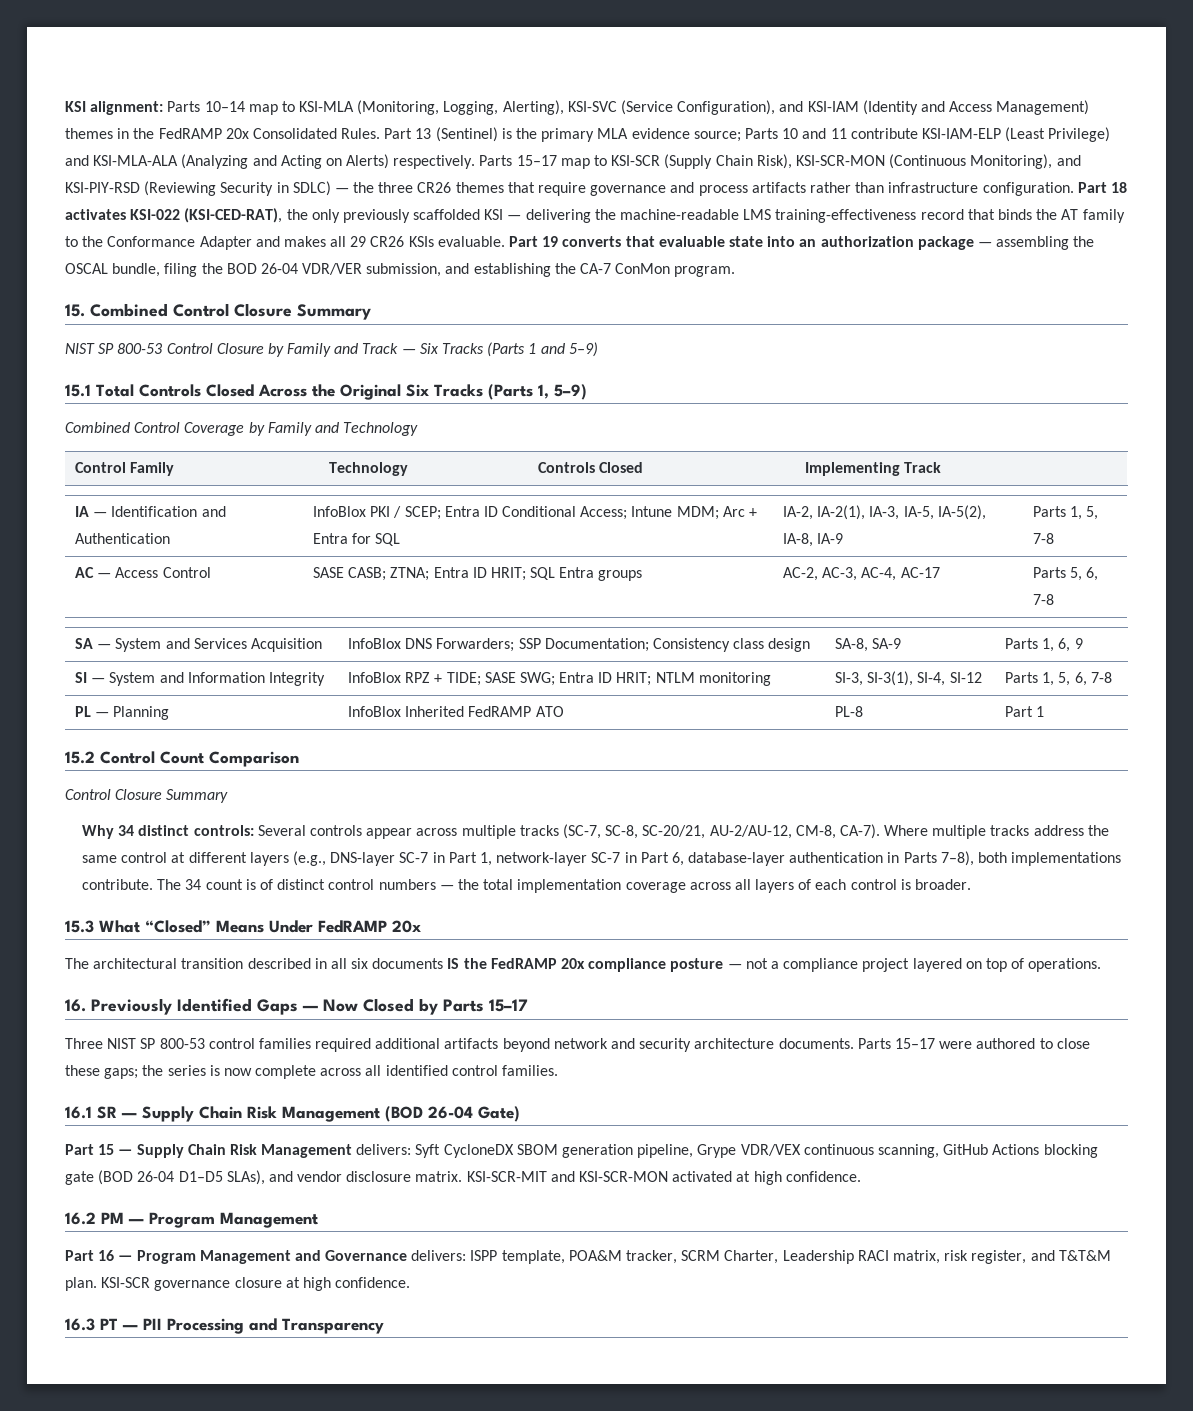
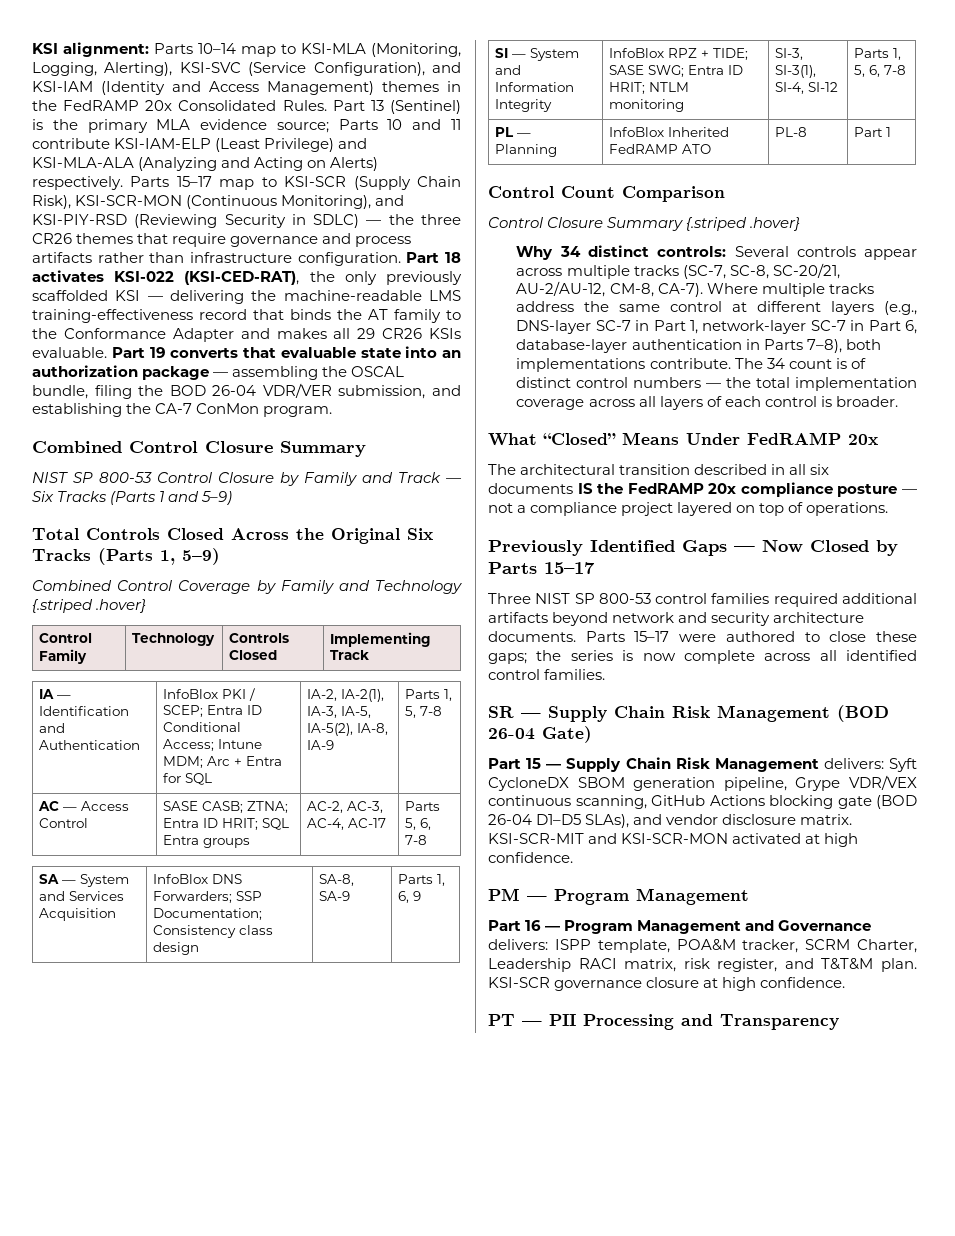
- 15. Combined Control Closure Summary
+ Combined Control Closure Summary
- 15.1 Total Controls Closed Across the Original Six Tracks (Parts 1, 5–9)
+ Total Controls Closed Across the Original Six Tracks (Parts 1, 5–9)
- Combined Control Coverage by Family and Technology
+ Combined Control Coverage by Family and Technology {.striped .hover}
- 15.2 Control Count Comparison
- Control Closure Summary
+ Control Count Comparison
+ Control Closure Summary {.striped .hover}
- 15.3 What “Closed” Means Under FedRAMP 20x
+ What “Closed” Means Under FedRAMP 20x
- 16. Previously Identified Gaps — Now Closed by Parts 15–17
+ Previously Identified Gaps — Now Closed by Parts 15–17
- 16.1 SR — Supply Chain Risk Management (BOD 26-04 Gate)
+ SR — Supply Chain Risk Management (BOD 26-04 Gate)
- 16.2 PM — Program Management
+ PM — Program Management
- 16.3 PT — PII Processing and Transparency
+ PT — PII Processing and Transparency

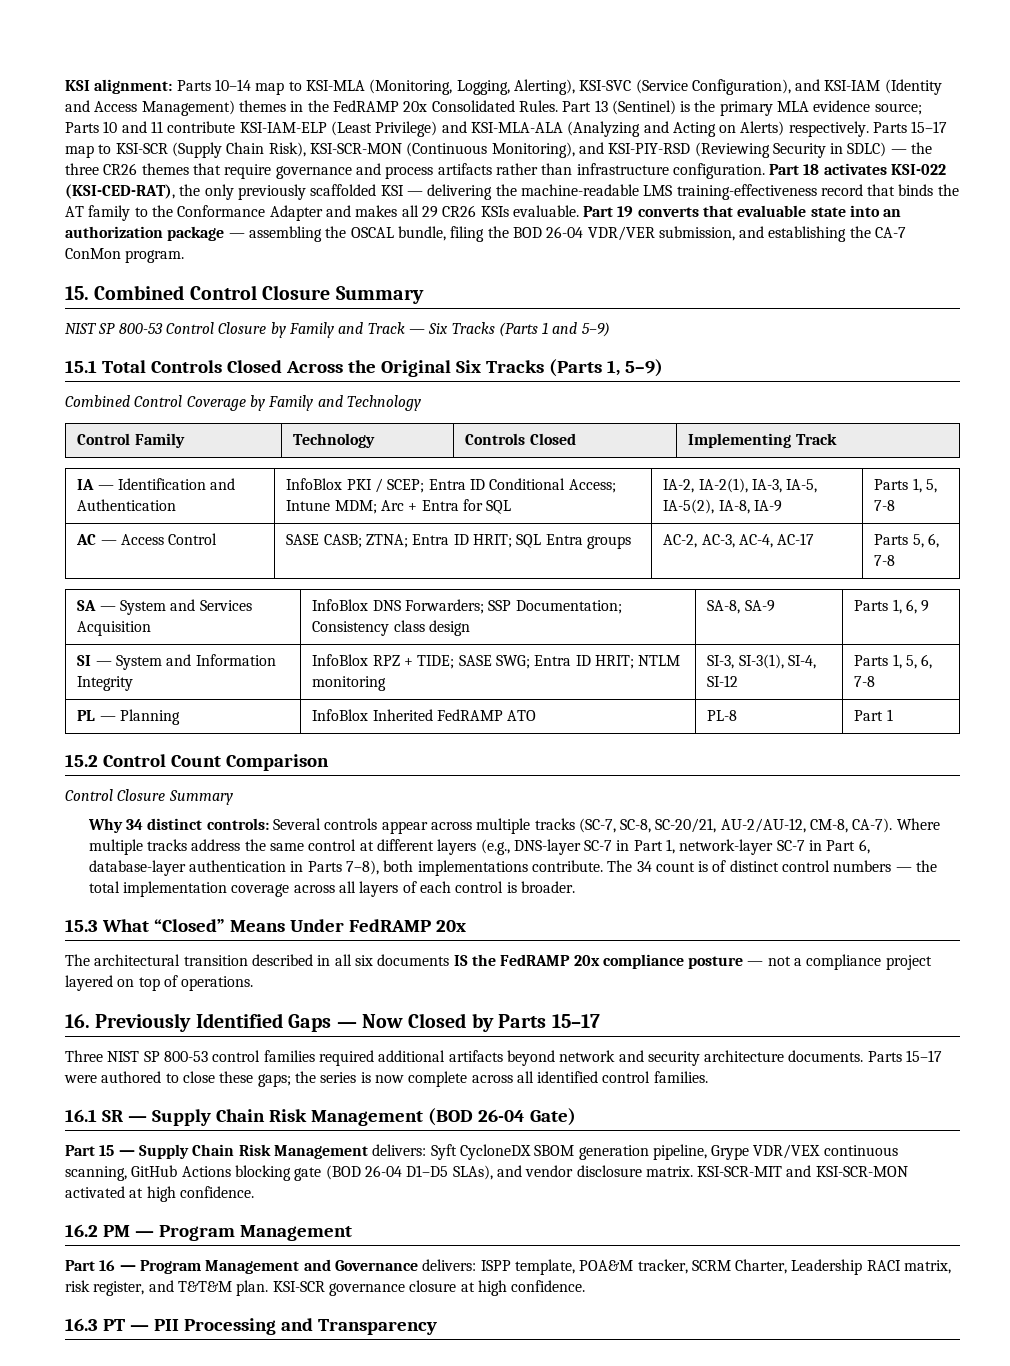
- Combined Control Closure Summary
+ 15. Combined Control Closure Summary
- Total Controls Closed Across the Original Six Tracks (Parts 1, 5–9)
+ 15.1 Total Controls Closed Across the Original Six Tracks (Parts 1, 5–9)
- Combined Control Coverage by Family and Technology {.striped .hover}
+ Combined Control Coverage by Family and Technology
- Control Count Comparison
- Control Closure Summary {.striped .hover}
+ 15.2 Control Count Comparison
+ Control Closure Summary
- What “Closed” Means Under FedRAMP 20x
+ 15.3 What “Closed” Means Under FedRAMP 20x
- Previously Identified Gaps — Now Closed by Parts 15–17
+ 16. Previously Identified Gaps — Now Closed by Parts 15–17
- SR — Supply Chain Risk Management (BOD 26-04 Gate)
+ 16.1 SR — Supply Chain Risk Management (BOD 26-04 Gate)
- PM — Program Management
+ 16.2 PM — Program Management
- PT — PII Processing and Transparency
+ 16.3 PT — PII Processing and Transparency

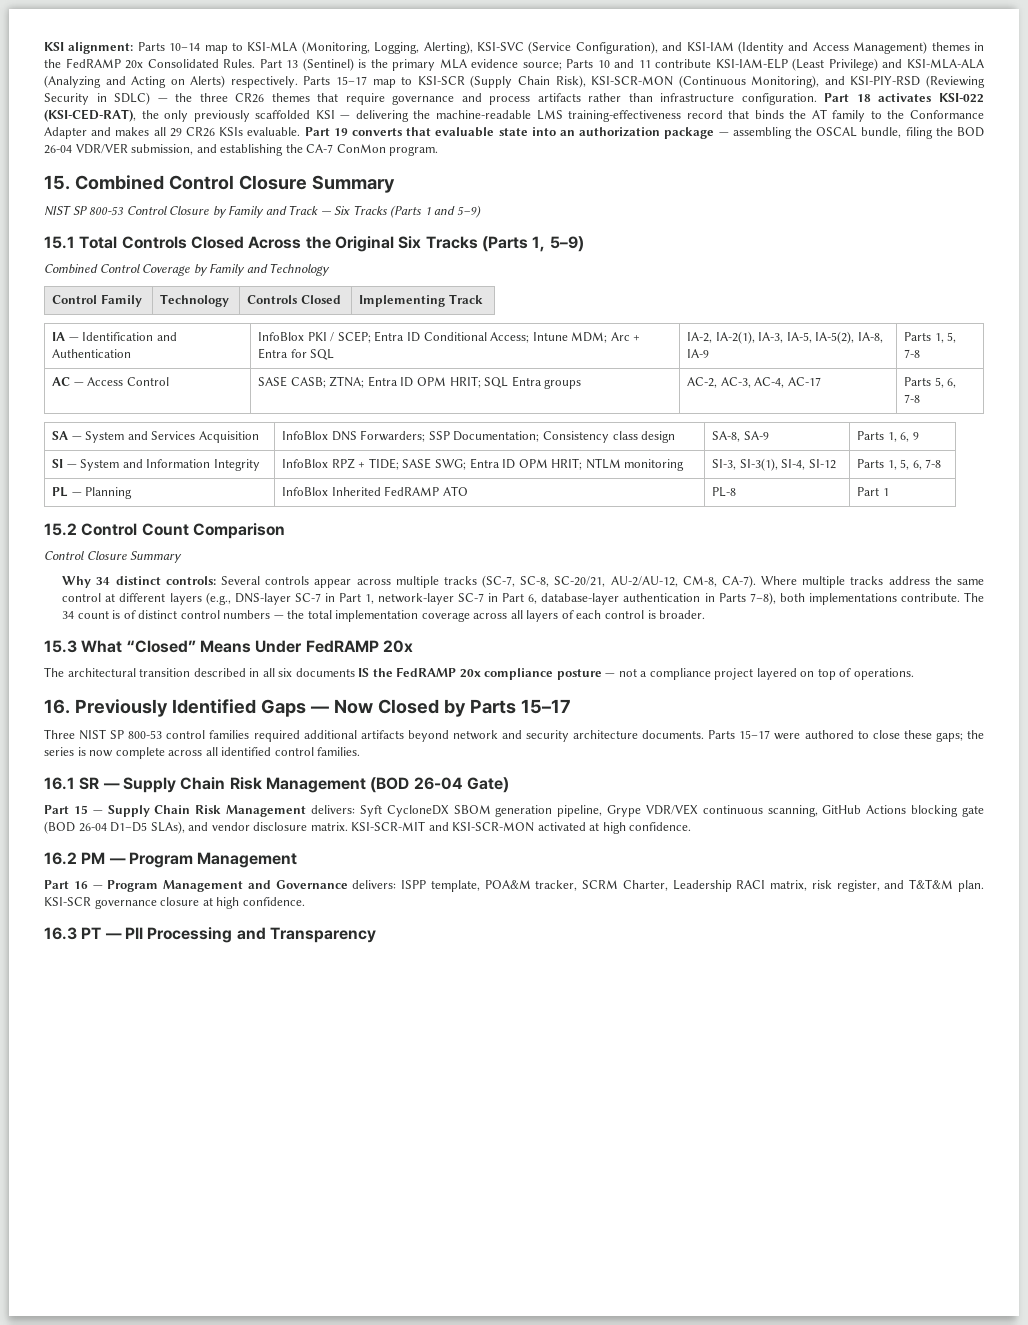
- AC — Access Control | SASE CASB; ZTNA; Entra ID HRIT; SQL Entra groups | AC-2, AC-3, AC-4, AC-17 | Parts 5, 6, 7-8
+ AC — Access Control | SASE CASB; ZTNA; Entra ID OPM HRIT; SQL Entra groups | AC-2, AC-3, AC-4, AC-17 | Parts 5, 6, 7-8
- SI — System and Information Integrity | InfoBlox RPZ + TIDE; SASE SWG; Entra ID HRIT; NTLM monitoring | SI-3, SI-3(1), SI-4, SI-12 | Parts 1, 5, 6, 7-8
+ SI — System and Information Integrity | InfoBlox RPZ + TIDE; SASE SWG; Entra ID OPM HRIT; NTLM monitoring | SI-3, SI-3(1), SI-4, SI-12 | Parts 1, 5, 6, 7-8

